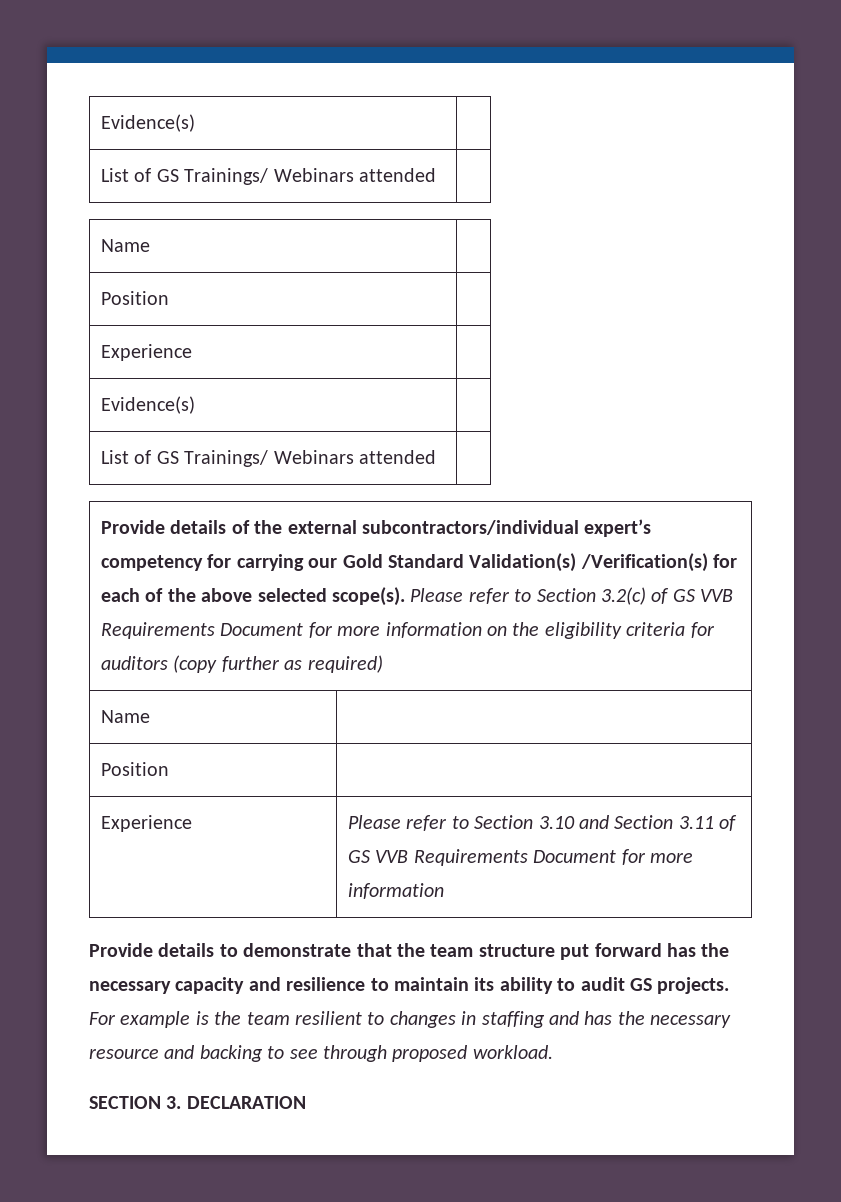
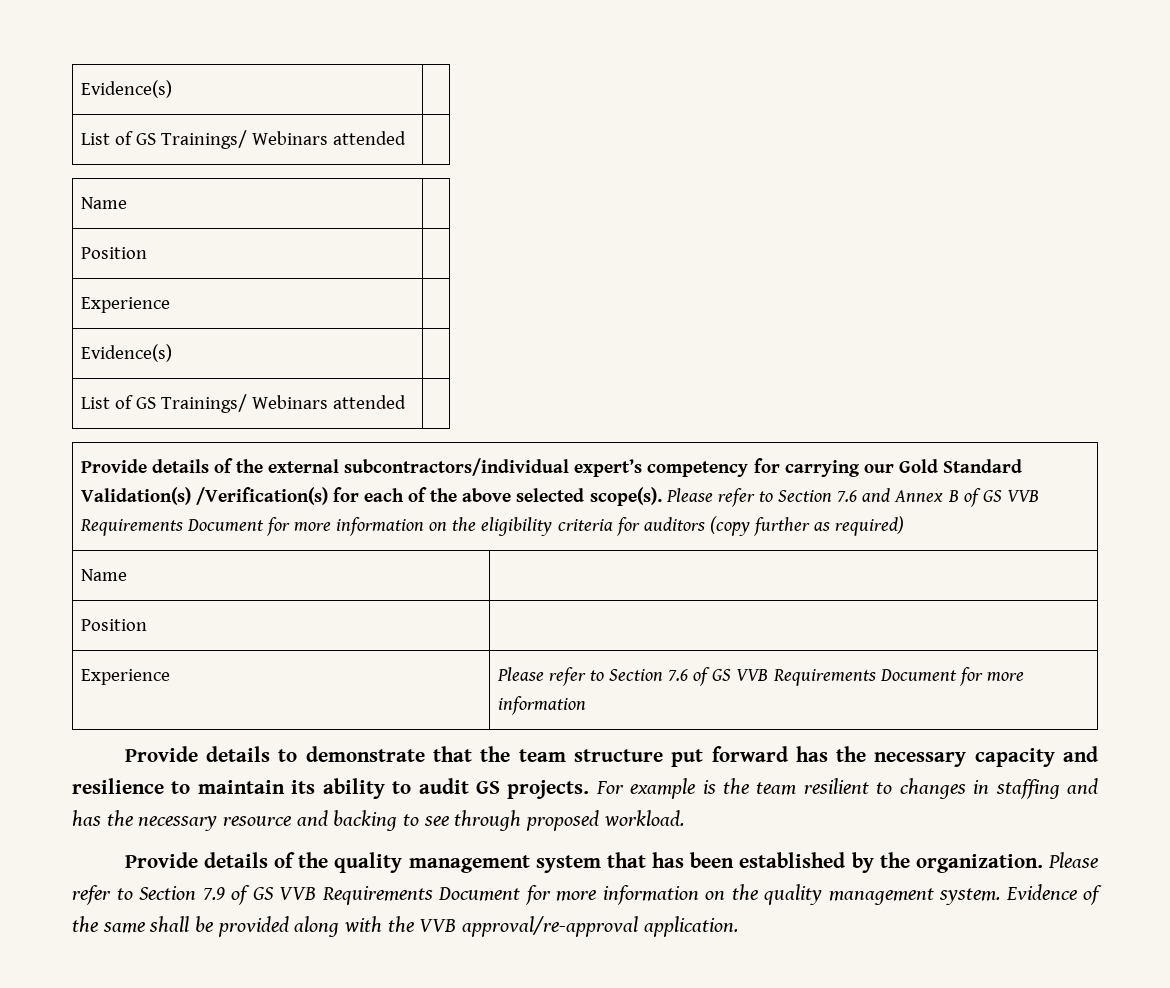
- Please refer to Section 3.2(c) of GS VVB Requirements Document for more information on the eligibility criteria for auditors (copy further as required)
+ Please refer to Section 7.6 and Annex B of GS VVB Requirements Document for more information on the eligibility criteria for auditors (copy further as required)
- Experience | Please refer to Section 3.10 and Section 3.11 of GS VVB Requirements Document for more information
+ Experience | Please refer to Section 7.6 of GS VVB Requirements Document for more information
- SECTION 3. DECLARATION
+ Provide details of the quality management system that has been established by the organization. Please refer to Section 7.9 of GS VVB Requirements Document for more information on the quality management system. Evidence of the same shall be provided along with the VVB approval/re-approval application.

